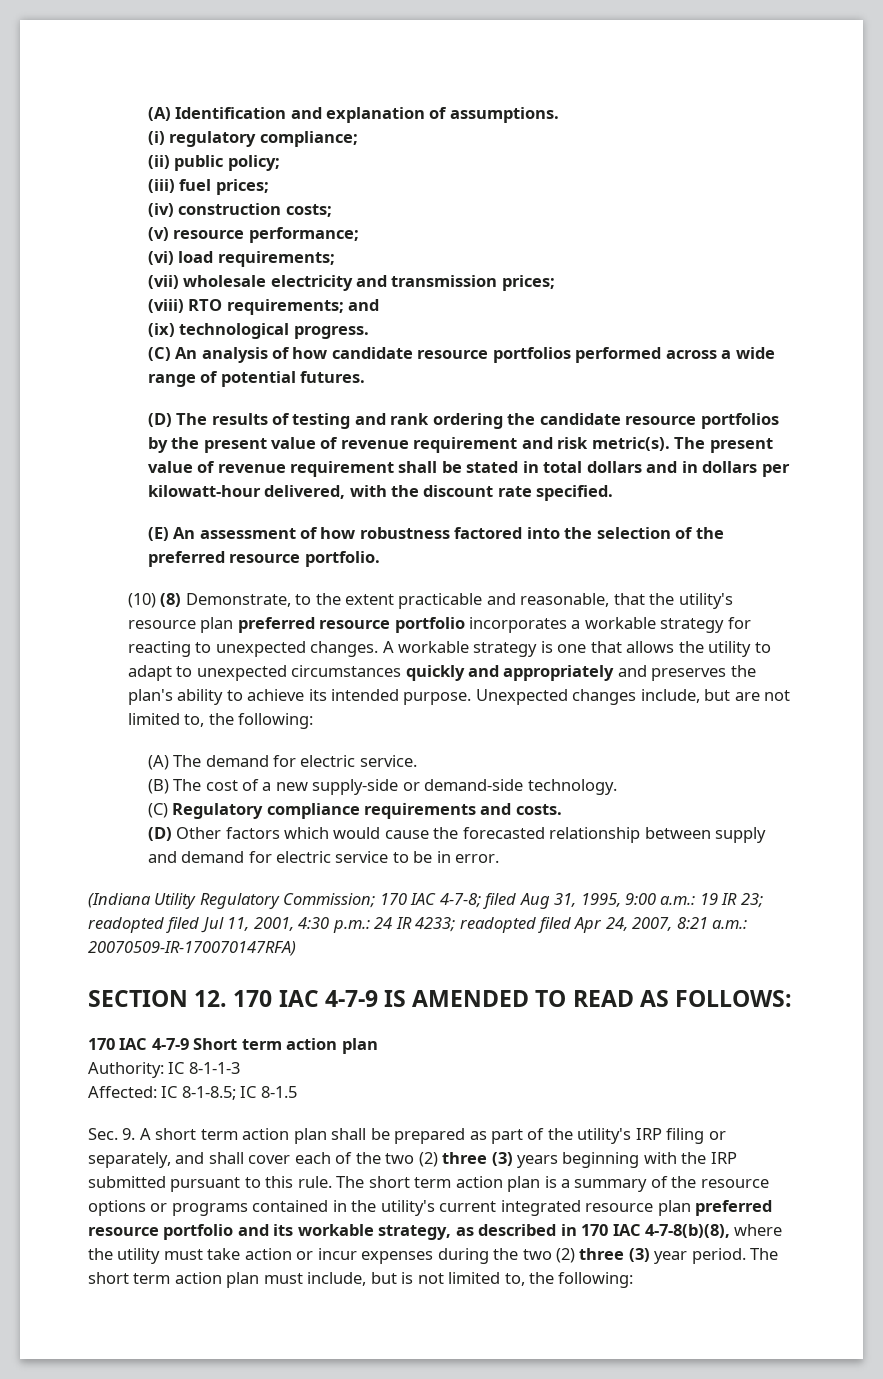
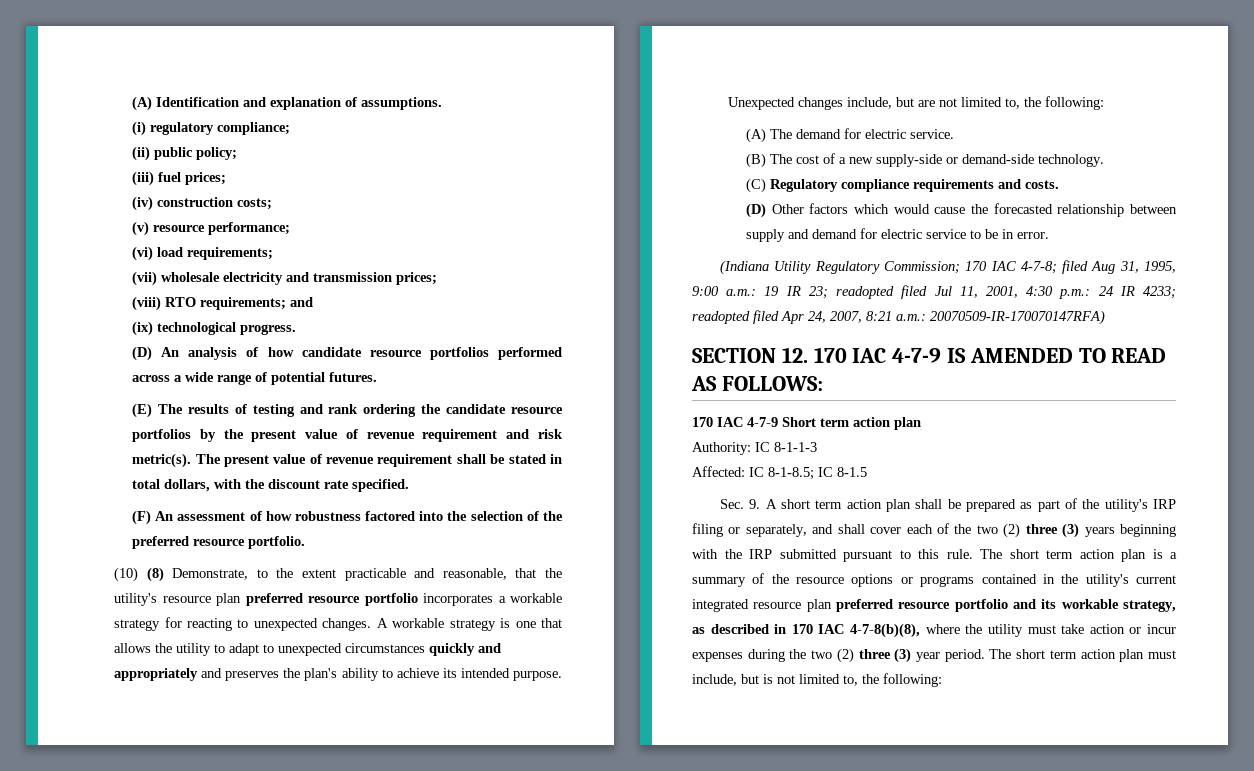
- (C) An analysis of how candidate resource portfolios performed across a wide range of potential futures.
+ (D) An analysis of how candidate resource portfolios performed across a wide range of potential futures.
- (D) The results of testing and rank ordering the candidate resource portfolios by the present value of revenue requirement and risk metric(s).
+ (E) The results of testing and rank ordering the candidate resource portfolios by the present value of revenue requirement and risk metric(s).
- The present value of revenue requirement shall be stated in total dollars and in dollars per kilowatt-hour delivered, with the discount rate specified.
+ The present value of revenue requirement shall be stated in total dollars, with the discount rate specified.
- (E) An assessment of how robustness factored into the selection of the preferred resource portfolio.
+ (F) An assessment of how robustness factored into the selection of the preferred resource portfolio.

